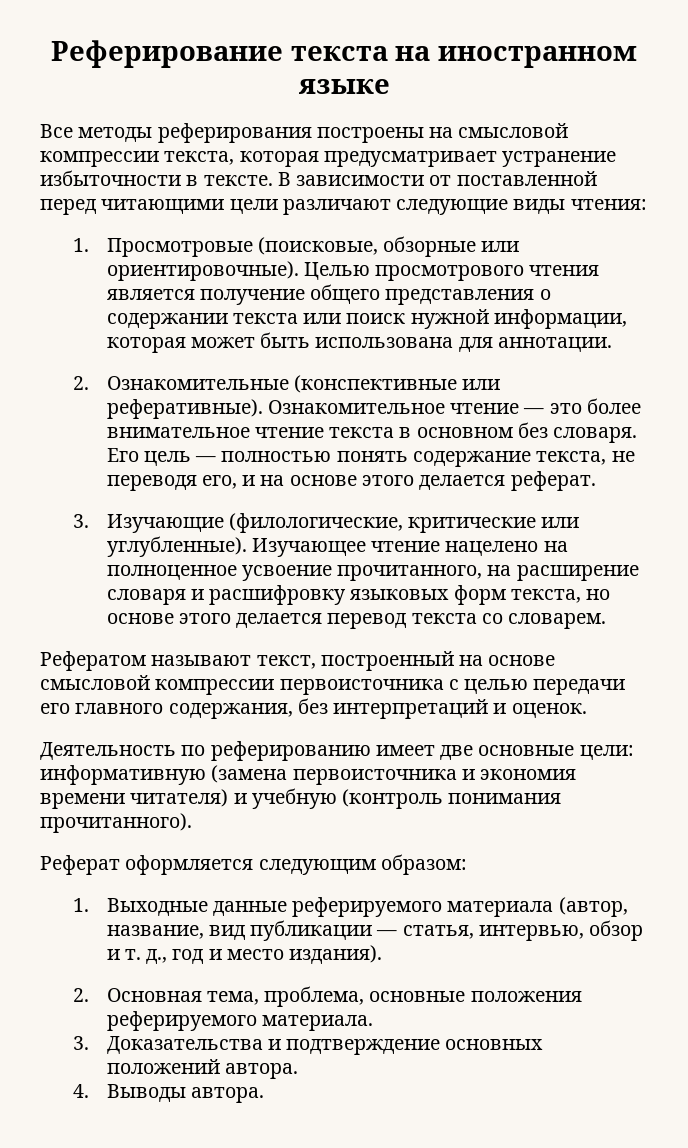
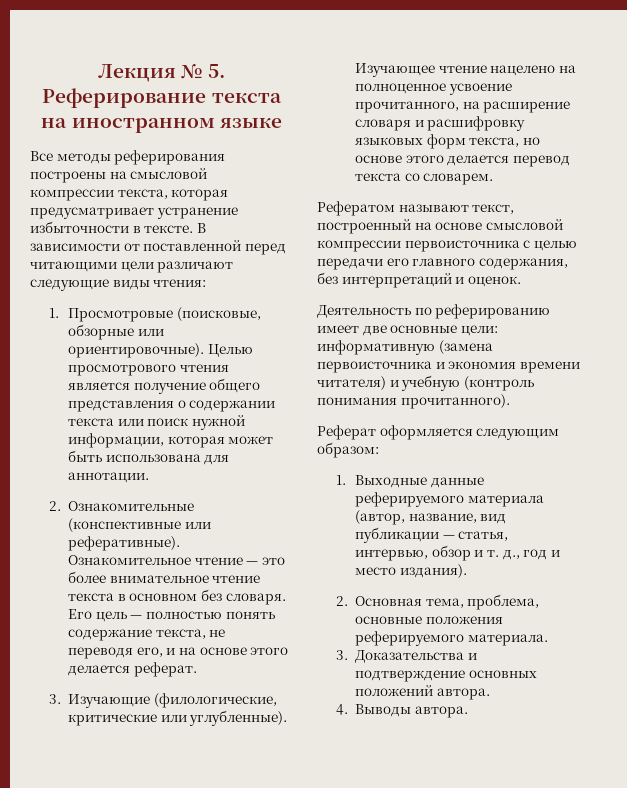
- Реферирование текста на иностранном языке
+ Лекция № 5. Реферирование текста на иностранном языке

